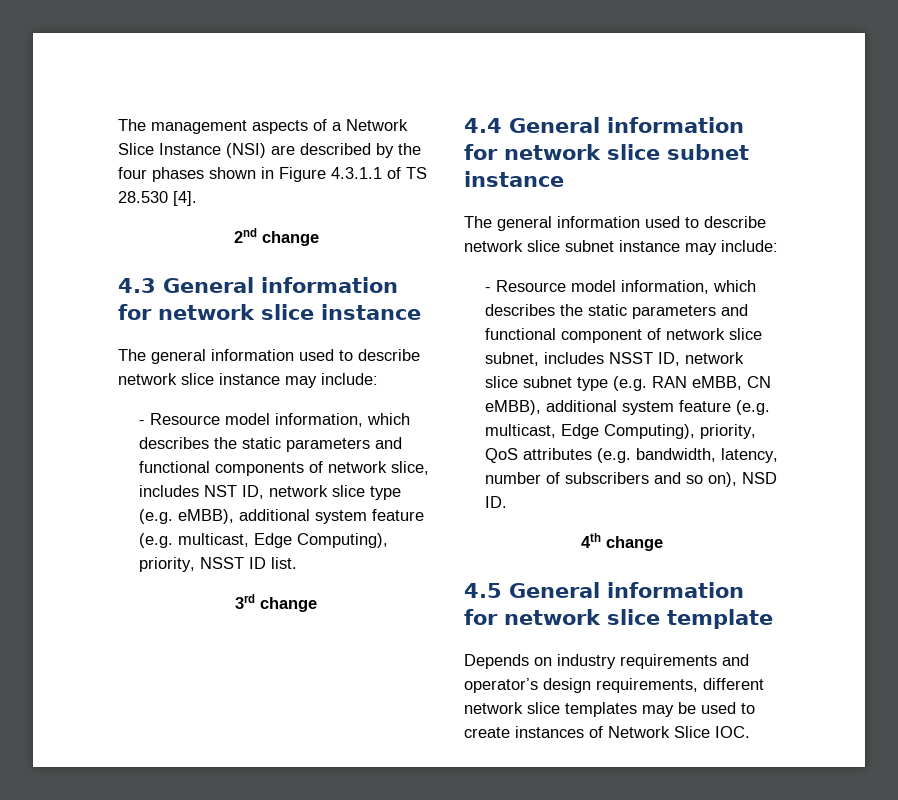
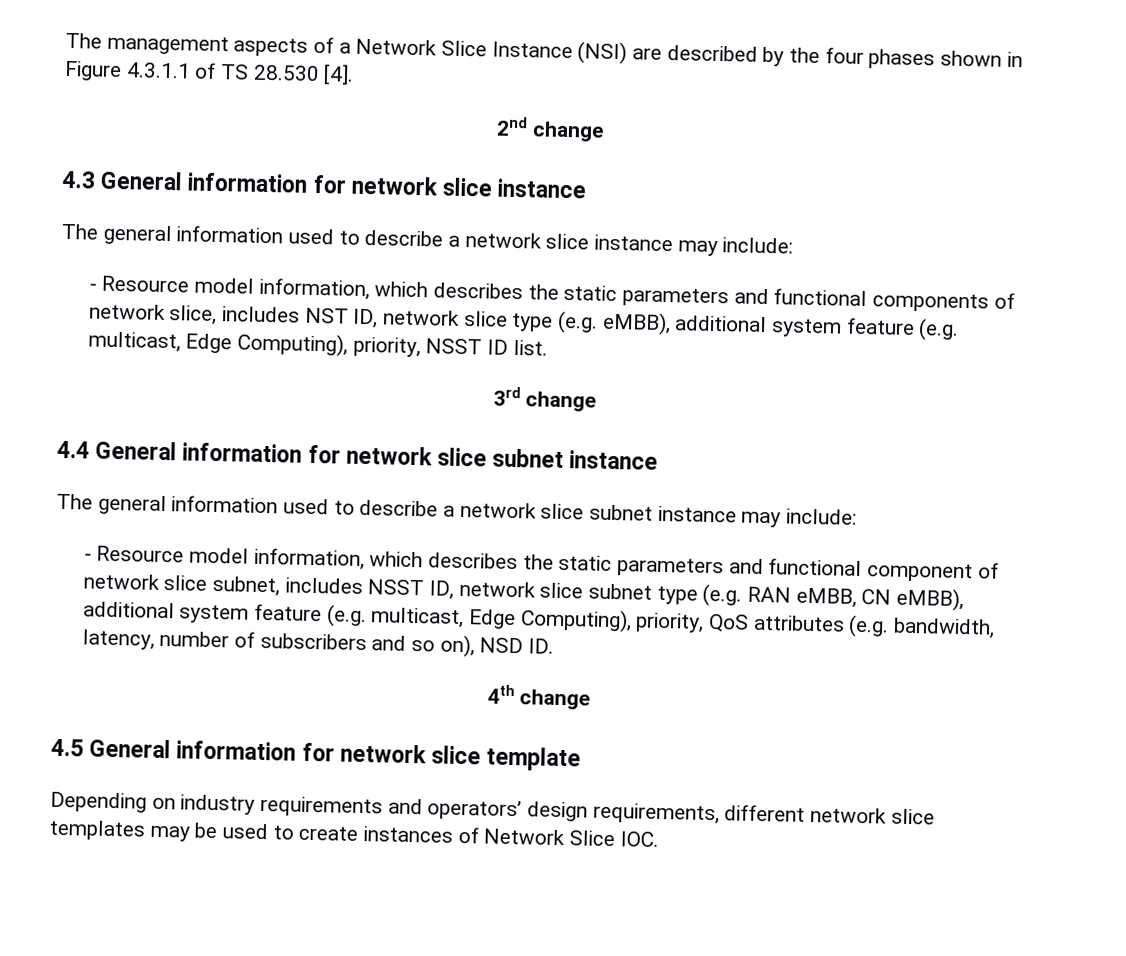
- The general information used to describe network slice instance may include:
+ The general information used to describe a network slice instance may include:
- The general information used to describe network slice subnet instance may include:
+ The general information used to describe a network slice subnet instance may include:
- Depends on industry requirements and operator’s design requirements, different network slice templates may be used to create instances of Network Slice IOC.
+ Depending on industry requirements and operators’ design requirements, different network slice templates may be used to create instances of Network Slice IOC.

